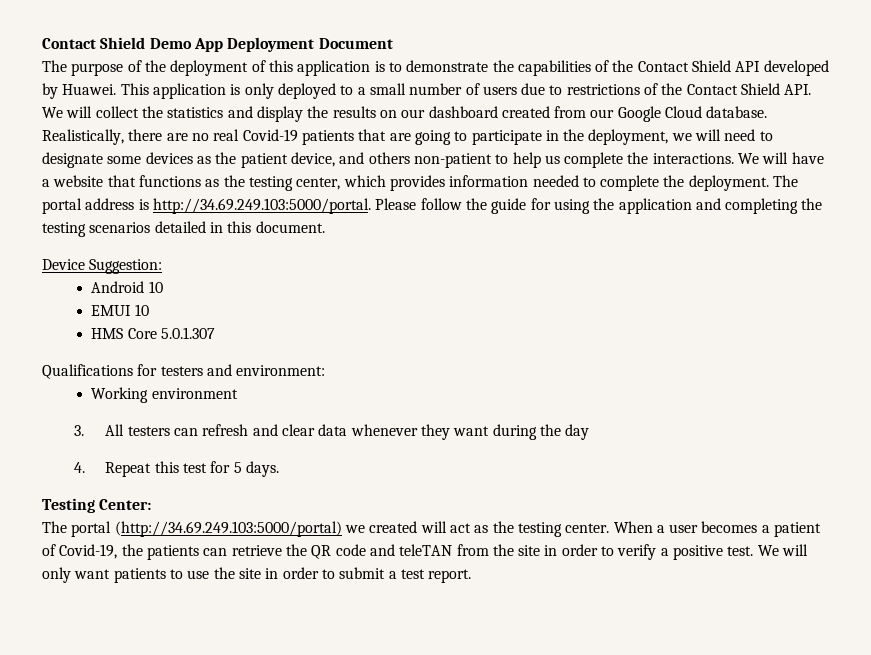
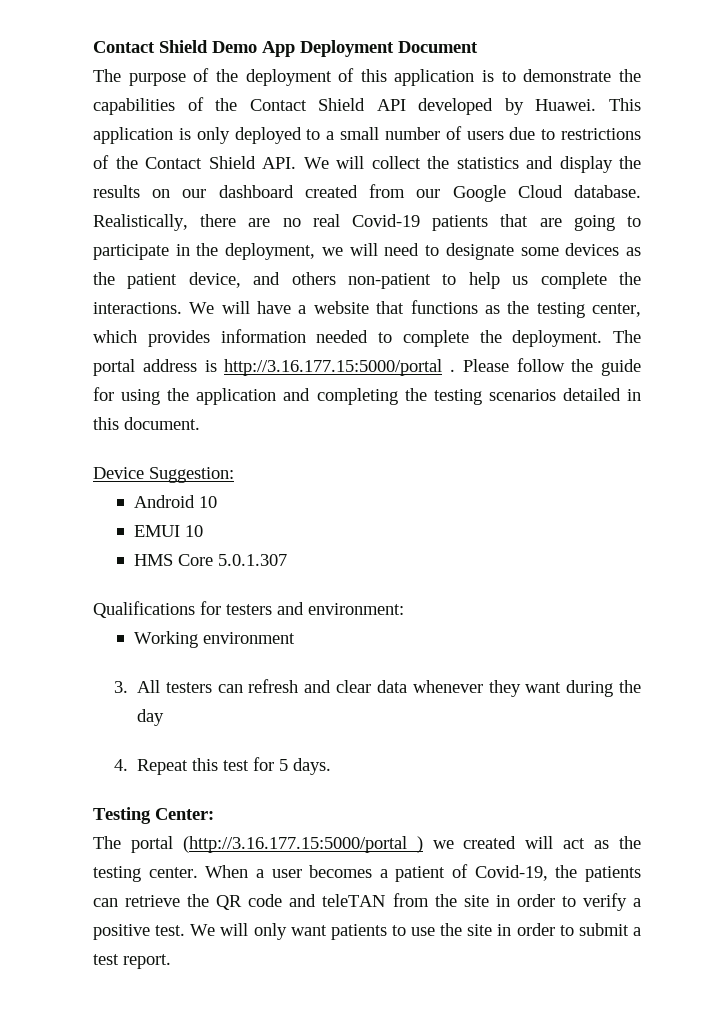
- The portal address is http://34.69.249.103:5000/portal. Please follow the guide for using the application and completing the testing scenarios detailed in this document.
+ The portal address is http://3.16.177.15:5000/portal . Please follow the guide for using the application and completing the testing scenarios detailed in this document.
- The portal (http://34.69.249.103:5000/portal) we created will act as the testing center.
+ The portal (http://3.16.177.15:5000/portal ) we created will act as the testing center.

